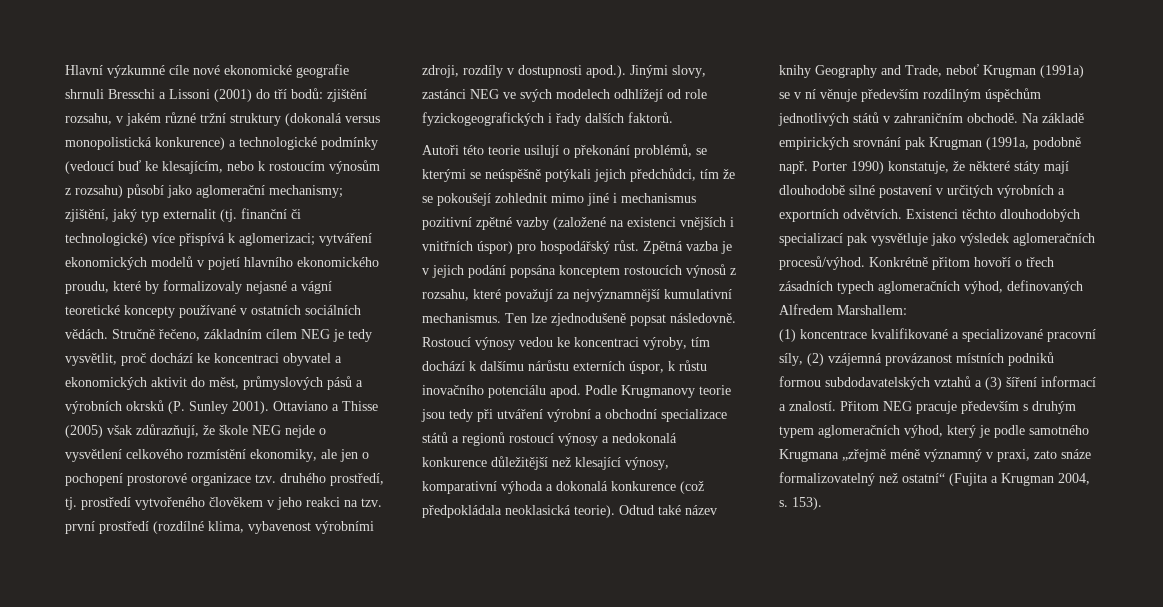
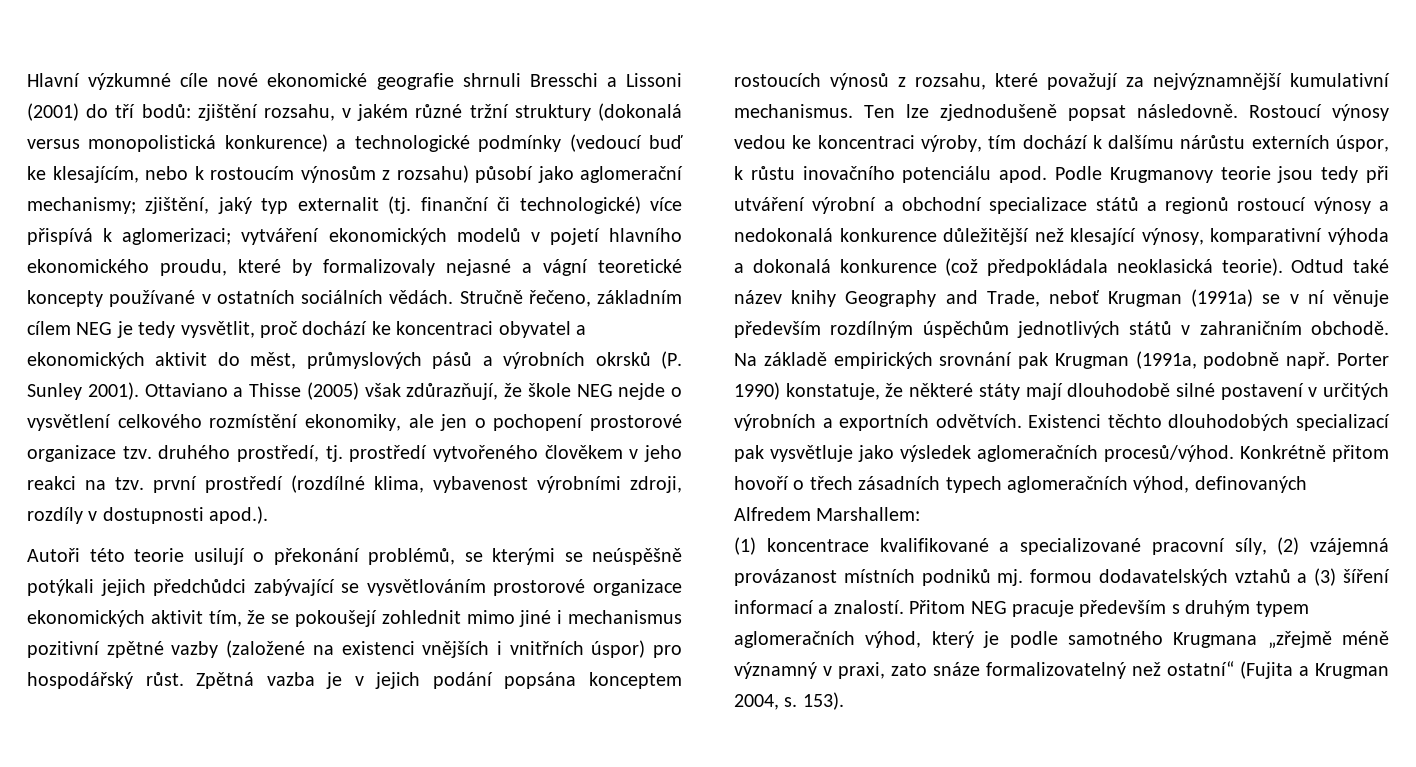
- Ottaviano a Thisse (2005) však zdůrazňují, že škole NEG nejde o vysvětlení celkového rozmístění ekonomiky, ale jen o pochopení prostorové organizace tzv. druhého prostředí, tj. prostředí vytvořeného člověkem v jeho reakci na tzv. první prostředí (rozdílné klima, vybavenost výrobními zdroji, rozdíly v dostupnosti apod.). Jinými slovy, zastánci NEG ve svých modelech odhlížejí od role fyzickogeografických i řady dalších faktorů.
+ Ottaviano a Thisse (2005) však zdůrazňují, že škole NEG nejde o vysvětlení celkového rozmístění ekonomiky, ale jen o pochopení prostorové organizace tzv. druhého prostředí, tj. prostředí vytvořeného člověkem v jeho reakci na tzv. první prostředí (rozdílné klima, vybavenost výrobními zdroji, rozdíly v dostupnosti apod.).
- Autoři této teorie usilují o překonání problémů, se kterými se neúspěšně potýkali jejich předchůdci, tím že se pokoušejí zohlednit mimo jiné i mechanismus pozitivní zpětné vazby (založené na existenci vnějších i vnitřních úspor) pro hospodářský růst.
+ Autoři této teorie usilují o překonání problémů, se kterými se neúspěšně potýkali jejich předchůdci zabývající se vysvětlováním prostorové organizace ekonomických aktivit tím, že se pokoušejí zohlednit mimo jiné i mechanismus pozitivní zpětné vazby (založené na existenci vnějších i vnitřních úspor) pro hospodářský růst.
- (1) koncentrace kvalifikované a specializované pracovní síly, (2) vzájemná provázanost místních podniků formou subdodavatelských vztahů a (3) šíření informací a znalostí.
+ (1) koncentrace kvalifikované a specializované pracovní síly, (2) vzájemná provázanost místních podniků mj. formou dodavatelských vztahů a (3) šíření informací a znalostí.

